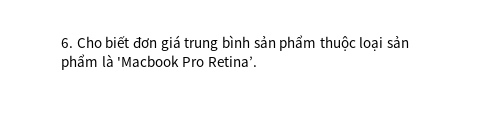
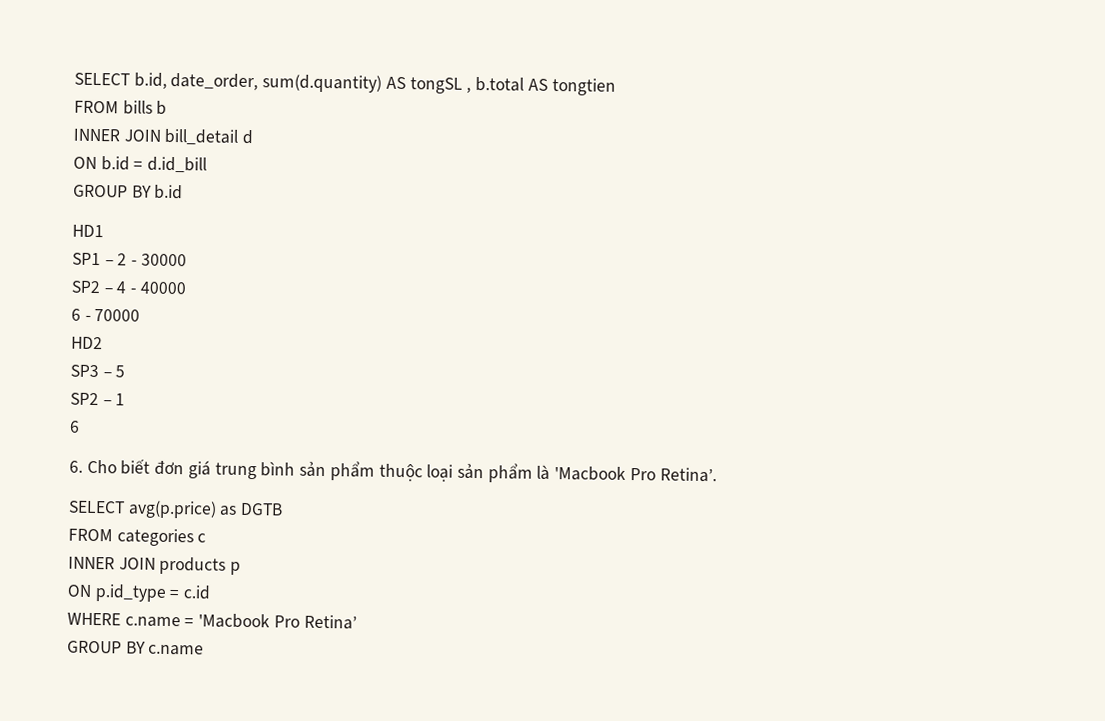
+ SELECT b.id, date_order, sum(d.quantity) AS tongSL , b.total AS tongtien
+ FROM bills b
+ INNER JOIN bill_detail d
+ ON b.id = d.id_bill
+ GROUP BY b.id
+ HD1
+ SP1 – 2 - 30000
+ SP2 – 4 - 40000
+ 6 - 70000
+ HD2
+ SP3 – 5
+ SP2 – 1
+ 6
+ SELECT avg(p.price) as DGTB
+ FROM categories c
+ INNER JOIN products p
+ ON p.id_type = c.id
+ WHERE c.name = 'Macbook Pro Retina’
+ GROUP BY c.name

